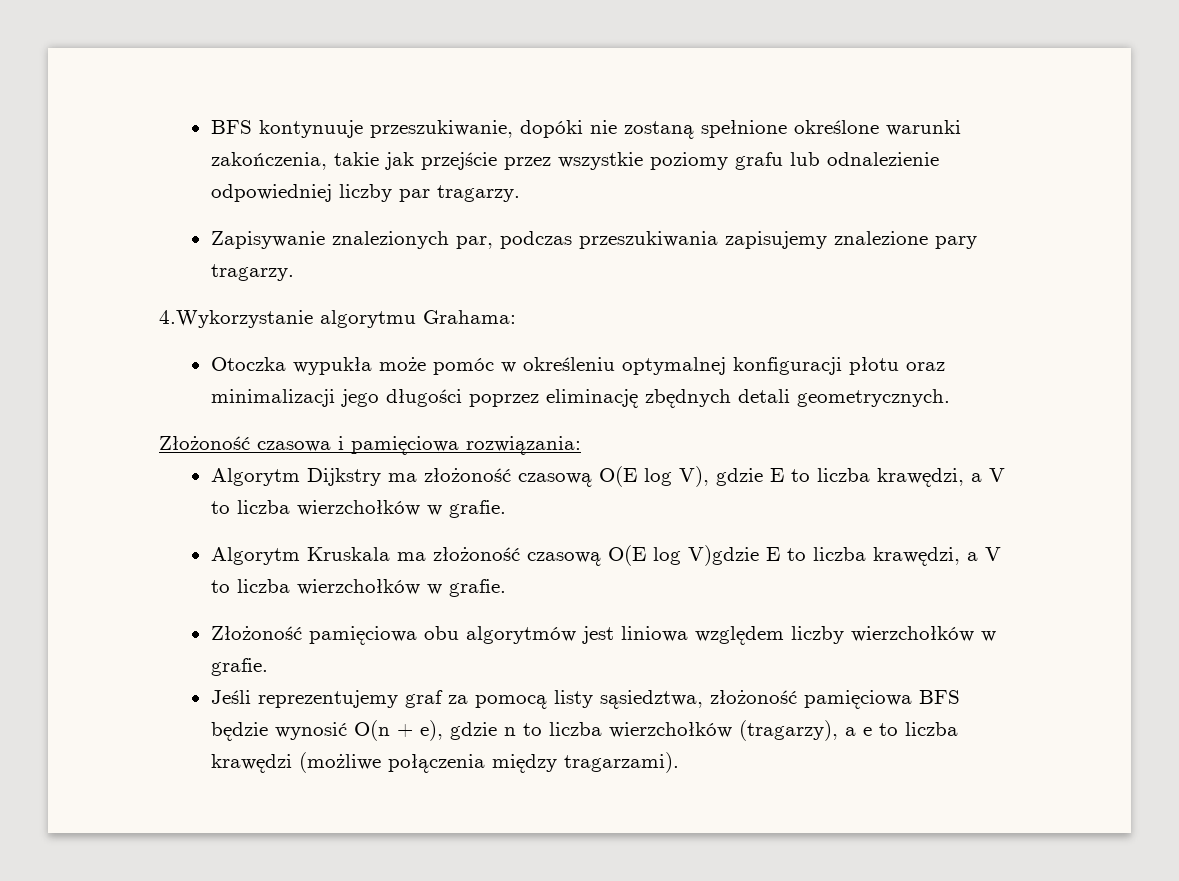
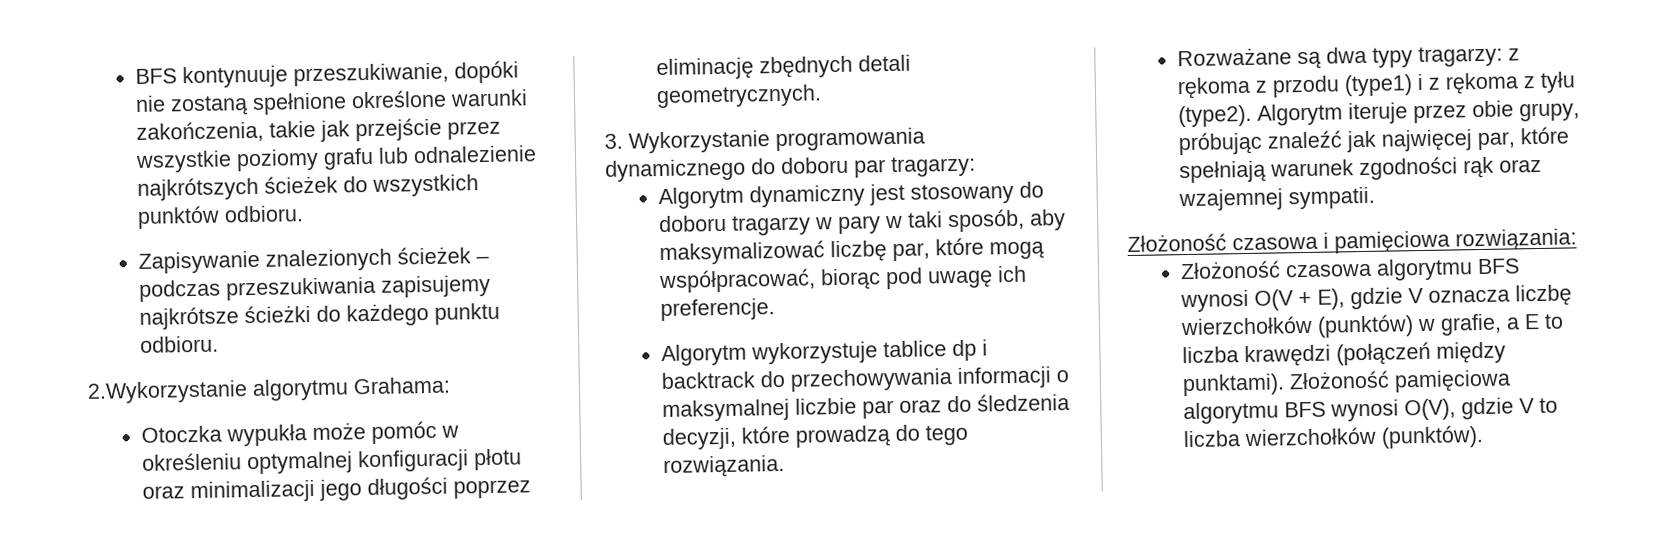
- BFS kontynuuje przeszukiwanie, dopóki nie zostaną spełnione określone warunki zakończenia, takie jak przejście przez wszystkie poziomy grafu lub odnalezienie odpowiedniej liczby par tragarzy.
+ BFS kontynuuje przeszukiwanie, dopóki nie zostaną spełnione określone warunki zakończenia, takie jak przejście przez wszystkie poziomy grafu lub odnalezienie najkrótszych ścieżek do wszystkich punktów odbioru.
- Zapisywanie znalezionych par, podczas przeszukiwania zapisujemy znalezione pary tragarzy.
- 4.Wykorzystanie algorytmu Grahama:
+ Zapisywanie znalezionych ścieżek – podczas przeszukiwania zapisujemy najkrótsze ścieżki do każdego punktu odbioru.
+ 2.Wykorzystanie algorytmu Grahama:
+ 3. Wykorzystanie programowania dynamicznego do doboru par tragarzy:
+ Algorytm dynamiczny jest stosowany do doboru tragarzy w pary w taki sposób, aby maksymalizować liczbę par, które mogą współpracować, biorąc pod uwagę ich preferencje.
+ Algorytm wykorzystuje tablice dp i backtrack do przechowywania informacji o maksymalnej liczbie par oraz do śledzenia decyzji, które prowadzą do tego rozwiązania.
+ Rozważane są dwa typy tragarzy: z rękoma z przodu (type1) i z rękoma z tyłu (type2). Algorytm iteruje przez obie grupy, próbując znaleźć jak najwięcej par, które spełniają warunek zgodności rąk oraz wzajemnej sympatii.
- Algorytm Dijkstry ma złożoność czasową O(E log V), gdzie E to liczba krawędzi, a V to liczba wierzchołków w grafie.
- Algorytm Kruskala ma złożoność czasową O(E log V)gdzie E to liczba krawędzi, a V to liczba wierzchołków w grafie.
- Złożoność pamięciowa obu algorytmów jest liniowa względem liczby wierzchołków w grafie.
- Jeśli reprezentujemy graf za pomocą listy sąsiedztwa, złożoność pamięciowa BFS będzie wynosić O(n + e), gdzie n to liczba wierzchołków (tragarzy), a e to liczba krawędzi (możliwe połączenia między tragarzami).
+ Złożoność czasowa algorytmu BFS wynosi O(V + E), gdzie V oznacza liczbę wierzchołków (punktów) w grafie, a E to liczba krawędzi (połączeń między punktami). Złożoność pamięciowa algorytmu BFS wynosi O(V), gdzie V to liczba wierzchołków (punktów).

